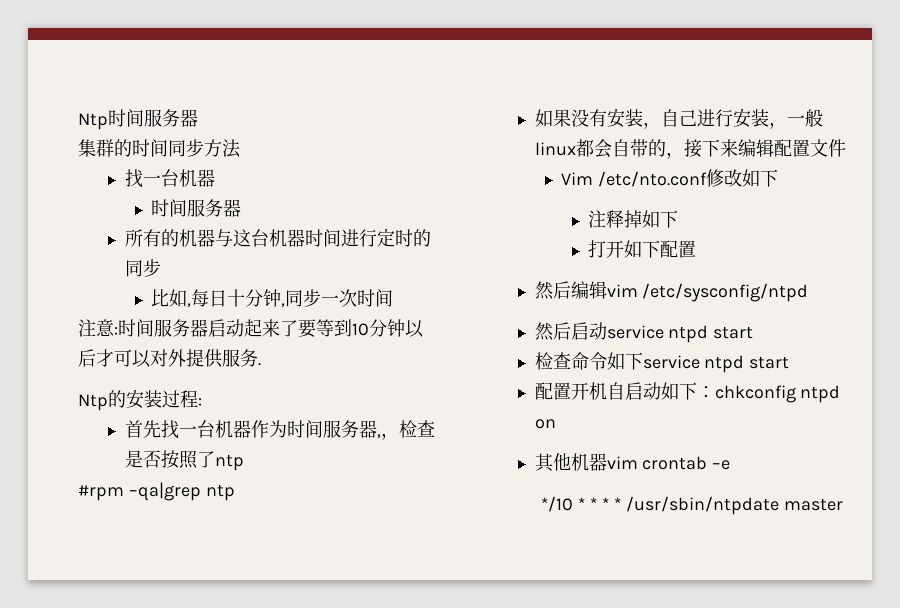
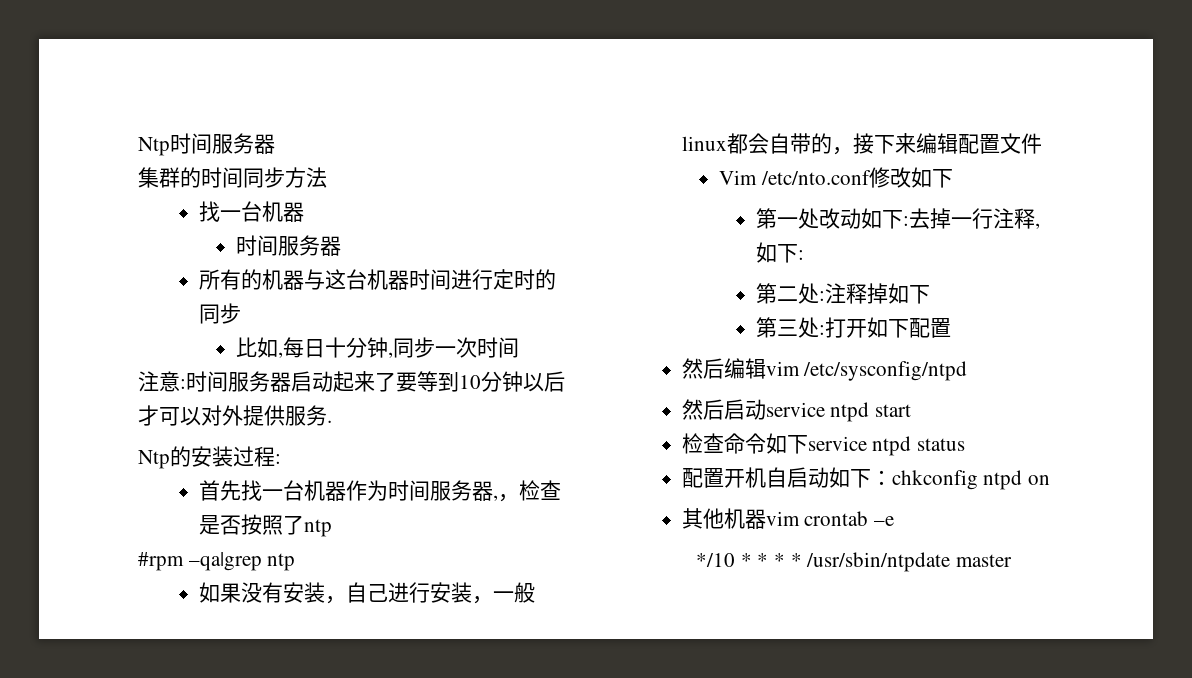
- 注释掉如下
+ 第一处改动如下:去掉一行注释,如下:
+ 第二处:注释掉如下
- 打开如下配置
+ 第三处:打开如下配置
- 检查命令如下service ntpd start
+ 检查命令如下service ntpd status

